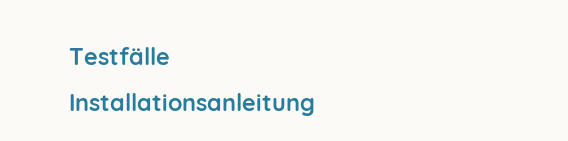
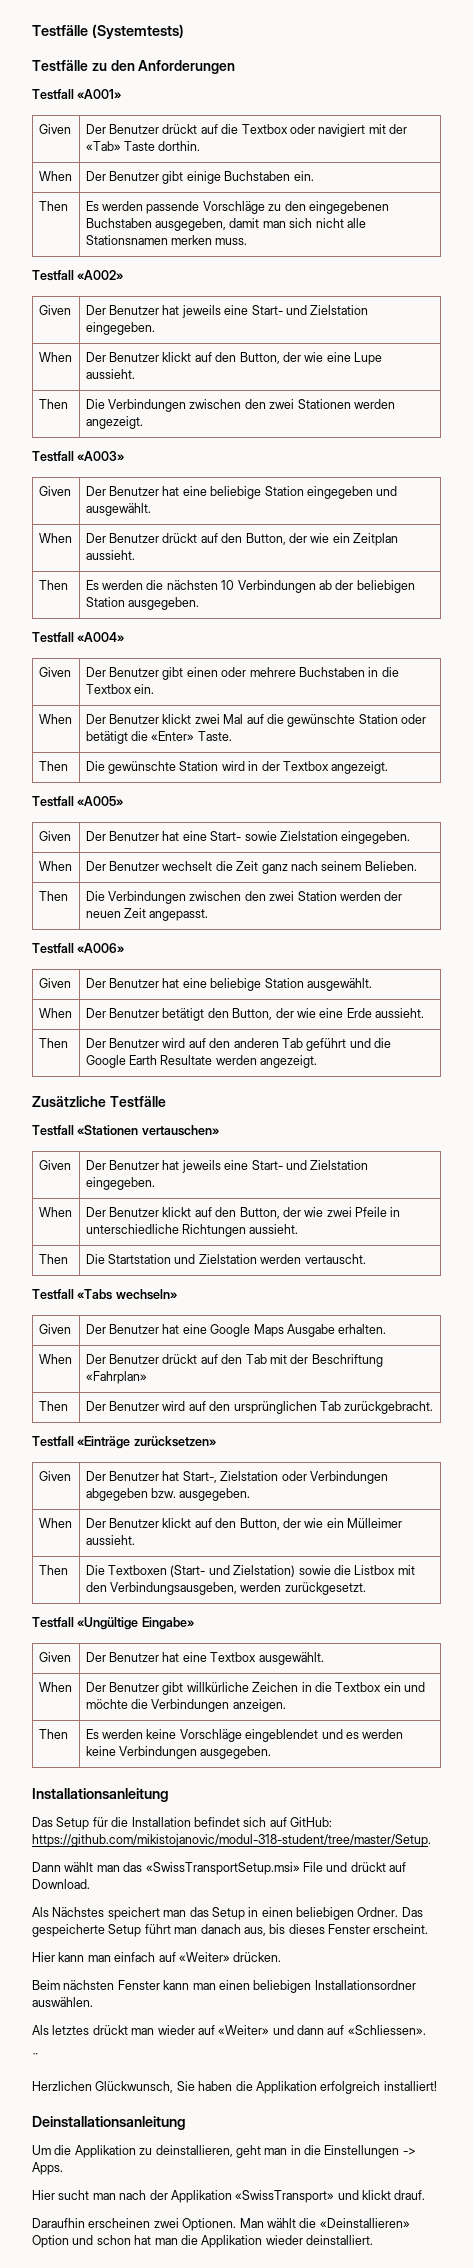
- Testfälle
+ Testfälle (Systemtests)
+ Testfälle zu den Anforderungen
+ Testfall «A001»
+ Given | Der Benutzer drückt auf die Textbox oder navigiert mit der «Tab» Taste dorthin.
+ When | Der Benutzer gibt einige Buchstaben ein.
+ Then | Es werden passende Vorschläge zu den eingegebenen Buchstaben ausgegeben, damit man sich nicht alle Stationsnamen merken muss.
+ Testfall «A002»
+ Given | Der Benutzer hat jeweils eine Start- und Zielstation eingegeben.
+ When | Der Benutzer klickt auf den Button, der wie eine Lupe aussieht.
+ Then | Die Verbindungen zwischen den zwei Stationen werden angezeigt.
+ Testfall «A003»
+ Given | Der Benutzer hat eine beliebige Station eingegeben und ausgewählt.
+ When | Der Benutzer drückt auf den Button, der wie ein Zeitplan aussieht.
+ Then | Es werden die nächsten 10 Verbindungen ab der beliebigen Station ausgegeben.
+ Testfall «A004»
+ Given | Der Benutzer gibt einen oder mehrere Buchstaben in die Textbox ein.
+ When | Der Benutzer klickt zwei Mal auf die gewünschte Station oder betätigt die «Enter» Taste.
+ Then | Die gewünschte Station wird in der Textbox angezeigt.
+ Testfall «A005»
+ Given | Der Benutzer hat eine Start- sowie Zielstation eingegeben.
+ When | Der Benutzer wechselt die Zeit ganz nach seinem Belieben.
+ Then | Die Verbindungen zwischen den zwei Station werden der neuen Zeit angepasst.
+ Testfall «A006»
+ Given | Der Benutzer hat eine beliebige Station ausgewählt.
+ When | Der Benutzer betätigt den Button, der wie eine Erde aussieht.
+ Then | Der Benutzer wird auf den anderen Tab geführt und die Google Earth Resultate werden angezeigt.
+ Zusätzliche Testfälle
+ Testfall «Stationen vertauschen»
+ Given | Der Benutzer hat jeweils eine Start- und Zielstation eingegeben.
+ When | Der Benutzer klickt auf den Button, der wie zwei Pfeile in unterschiedliche Richtungen aussieht.
+ Then | Die Startstation und Zielstation werden vertauscht.
+ Testfall «Tabs wechseln»
+ Given | Der Benutzer hat eine Google Maps Ausgabe erhalten.
+ When | Der Benutzer drückt auf den Tab mit der Beschriftung «Fahrplan»
+ Then | Der Benutzer wird auf den ursprünglichen Tab zurückgebracht.
+ Testfall «Einträge zurücksetzen»
+ Given | Der Benutzer hat Start-, Zielstation oder Verbindungen abgegeben bzw. ausgegeben.
+ When | Der Benutzer klickt auf den Button, der wie ein Mülleimer aussieht.
+ Then | Die Textboxen (Start- und Zielstation) sowie die Listbox mit den Verbindungsausgeben, werden zurückgesetzt.
+ Testfall «Ungültige Eingabe»
+ Given | Der Benutzer hat eine Textbox ausgewählt.
+ When | Der Benutzer gibt willkürliche Zeichen in die Textbox ein und möchte die Verbindungen anzeigen.
+ Then | Es werden keine Vorschläge eingeblendet und es werden keine Verbindungen ausgegeben.
  Installationsanleitung
+ Das Setup für die Installation befindet sich auf GitHub: https://github.com/mikistojanovic/modul-318-student/tree/master/Setup.
+ Dann wählt man das «SwissTransportSetup.msi» File und drückt auf Download.
+ Als Nächstes speichert man das Setup in einen beliebigen Ordner. Das gespeicherte Setup führt man danach aus, bis dieses Fenster erscheint.
+ Hier kann man einfach auf «Weiter» drücken.
+ Beim nächsten Fenster kann man einen beliebigen Installationsordner auswählen.
+ Als letztes drückt man wieder auf «Weiter» und dann auf «Schliessen».
+ ¨
+ Herzlichen Glückwunsch, Sie haben die Applikation erfolgreich installiert!
+ Deinstallationsanleitung
+ Um die Applikation zu deinstallieren, geht man in die Einstellungen -> Apps.
+ Hier sucht man nach der Applikation «SwissTransport» und klickt drauf.
+ Daraufhin erscheinen zwei Optionen. Man wählt die «Deinstallieren» Option und schon hat man die Applikation wieder deinstalliert.

